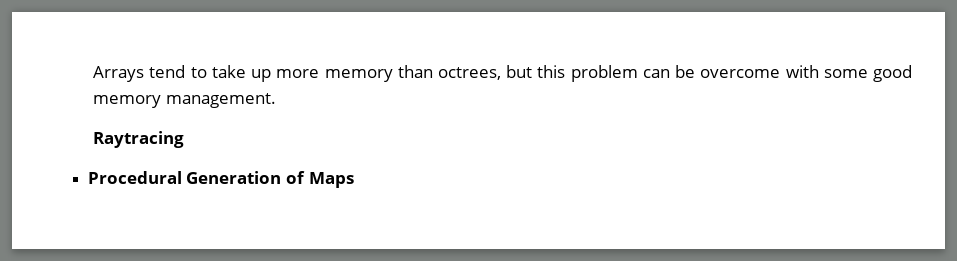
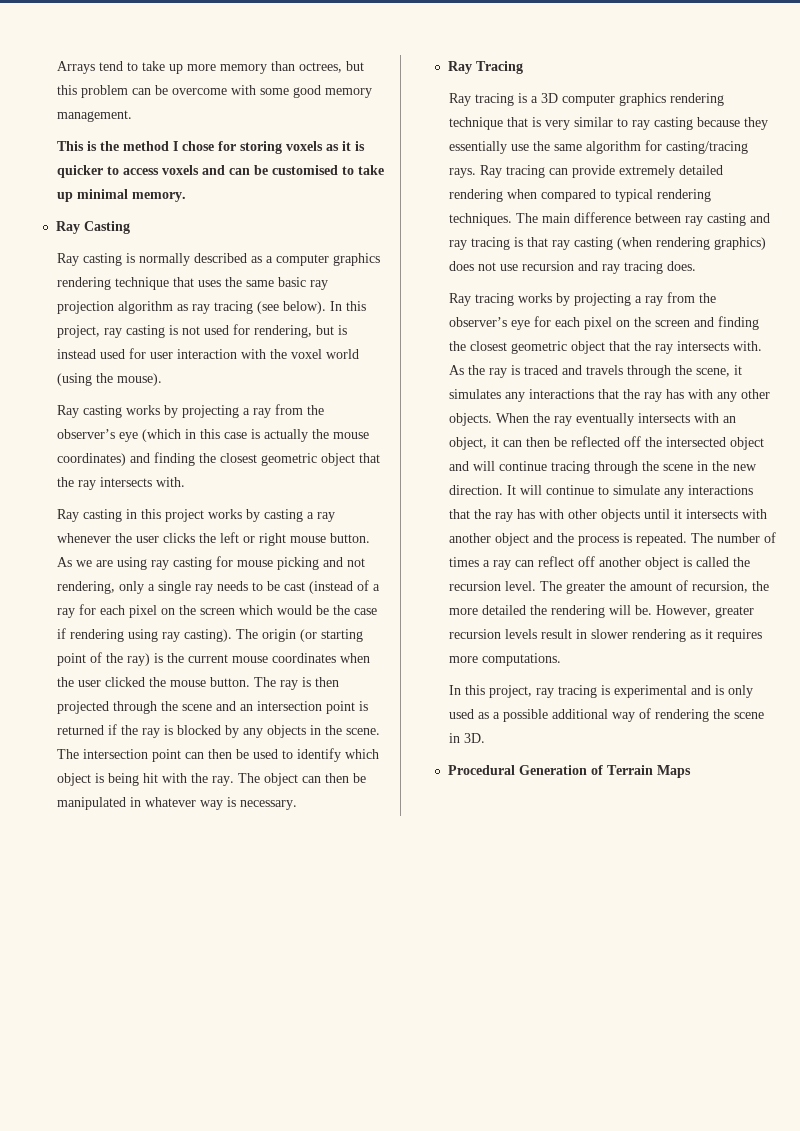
- Raytracing
+ This is the method I chose for storing voxels as it is quicker to access voxels and can be customised to take up minimal memory.
+ Ray Casting
+ Ray casting is normally described as a computer graphics rendering technique that uses the same basic ray projection algorithm as ray tracing (see below). In this project, ray casting is not used for rendering, but is instead used for user interaction with the voxel world (using the mouse).
+ Ray casting works by projecting a ray from the observer’s eye (which in this case is actually the mouse coordinates) and finding the closest geometric object that the ray intersects with.
+ Ray casting in this project works by casting a ray whenever the user clicks the left or right mouse button. As we are using ray casting for mouse picking and not rendering, only a single ray needs to be cast (instead of a ray for each pixel on the screen which would be the case if rendering using ray casting). The origin (or starting point of the ray) is the current mouse coordinates when the user clicked the mouse button. The ray is then projected through the scene and an intersection point is returned if the ray is blocked by any objects in the scene. The intersection point can then be used to identify which object is being hit with the ray. The object can then be manipulated in whatever way is necessary.
+ Ray Tracing
+ Ray tracing is a 3D computer graphics rendering technique that is very similar to ray casting because they essentially use the same algorithm for casting/tracing rays. Ray tracing can provide extremely detailed rendering when compared to typical rendering techniques. The main difference between ray casting and ray tracing is that ray casting (when rendering graphics) does not use recursion and ray tracing does.
+ Ray tracing works by projecting a ray from the observer’s eye for each pixel on the screen and finding the closest geometric object that the ray intersects with. As the ray is traced and travels through the scene, it simulates any interactions that the ray has with any other objects. When the ray eventually intersects with an object, it can then be reflected off the intersected object and will continue tracing through the scene in the new direction. It will continue to simulate any interactions that the ray has with other objects until it intersects with another object and the process is repeated. The number of times a ray can reflect off another object is called the recursion level. The greater the amount of recursion, the more detailed the rendering will be. However, greater recursion levels result in slower rendering as it requires more computations.
+ In this project, ray tracing is experimental and is only used as a possible additional way of rendering the scene in 3D.
- Procedural Generation of Maps
+ Procedural Generation of Terrain Maps

